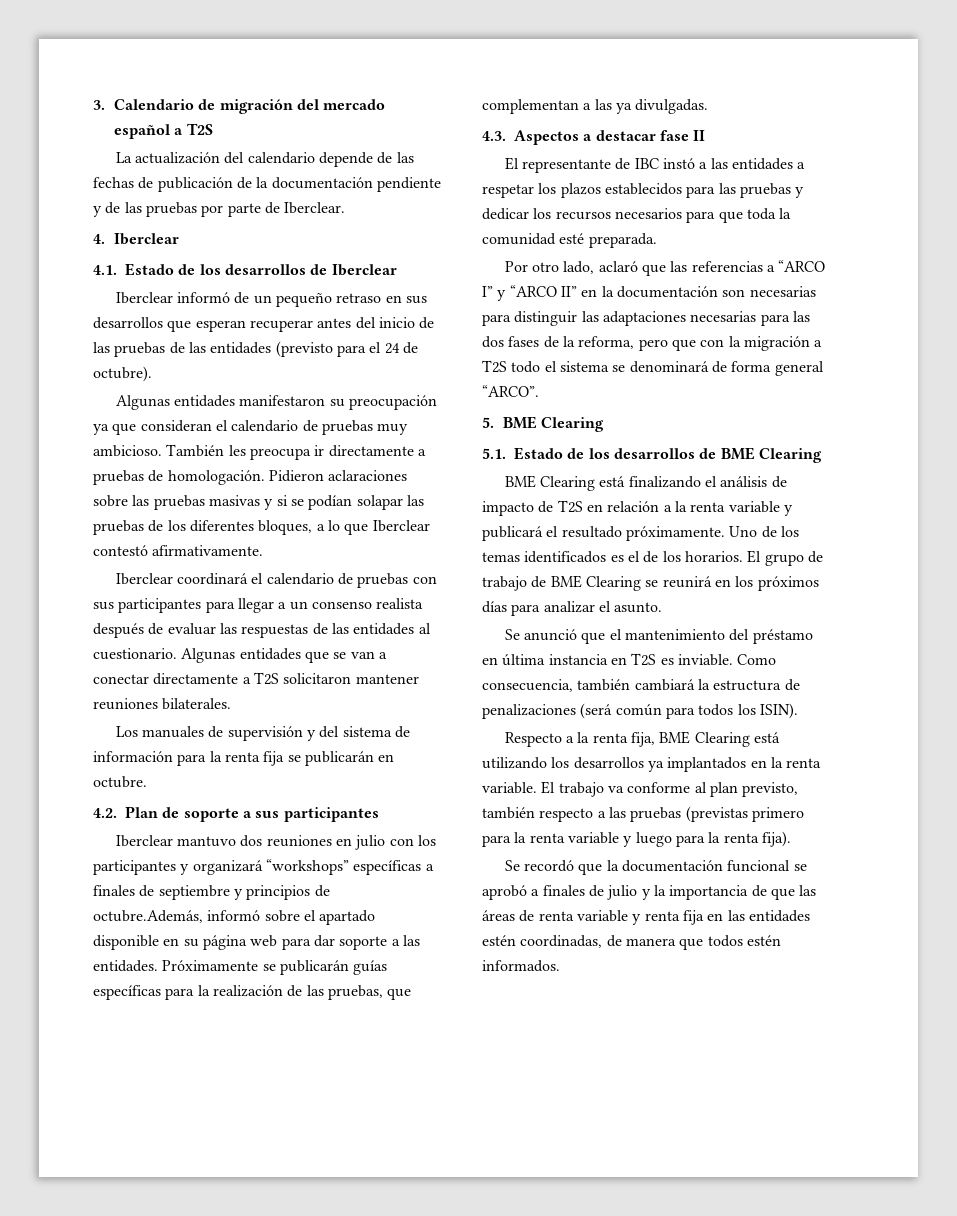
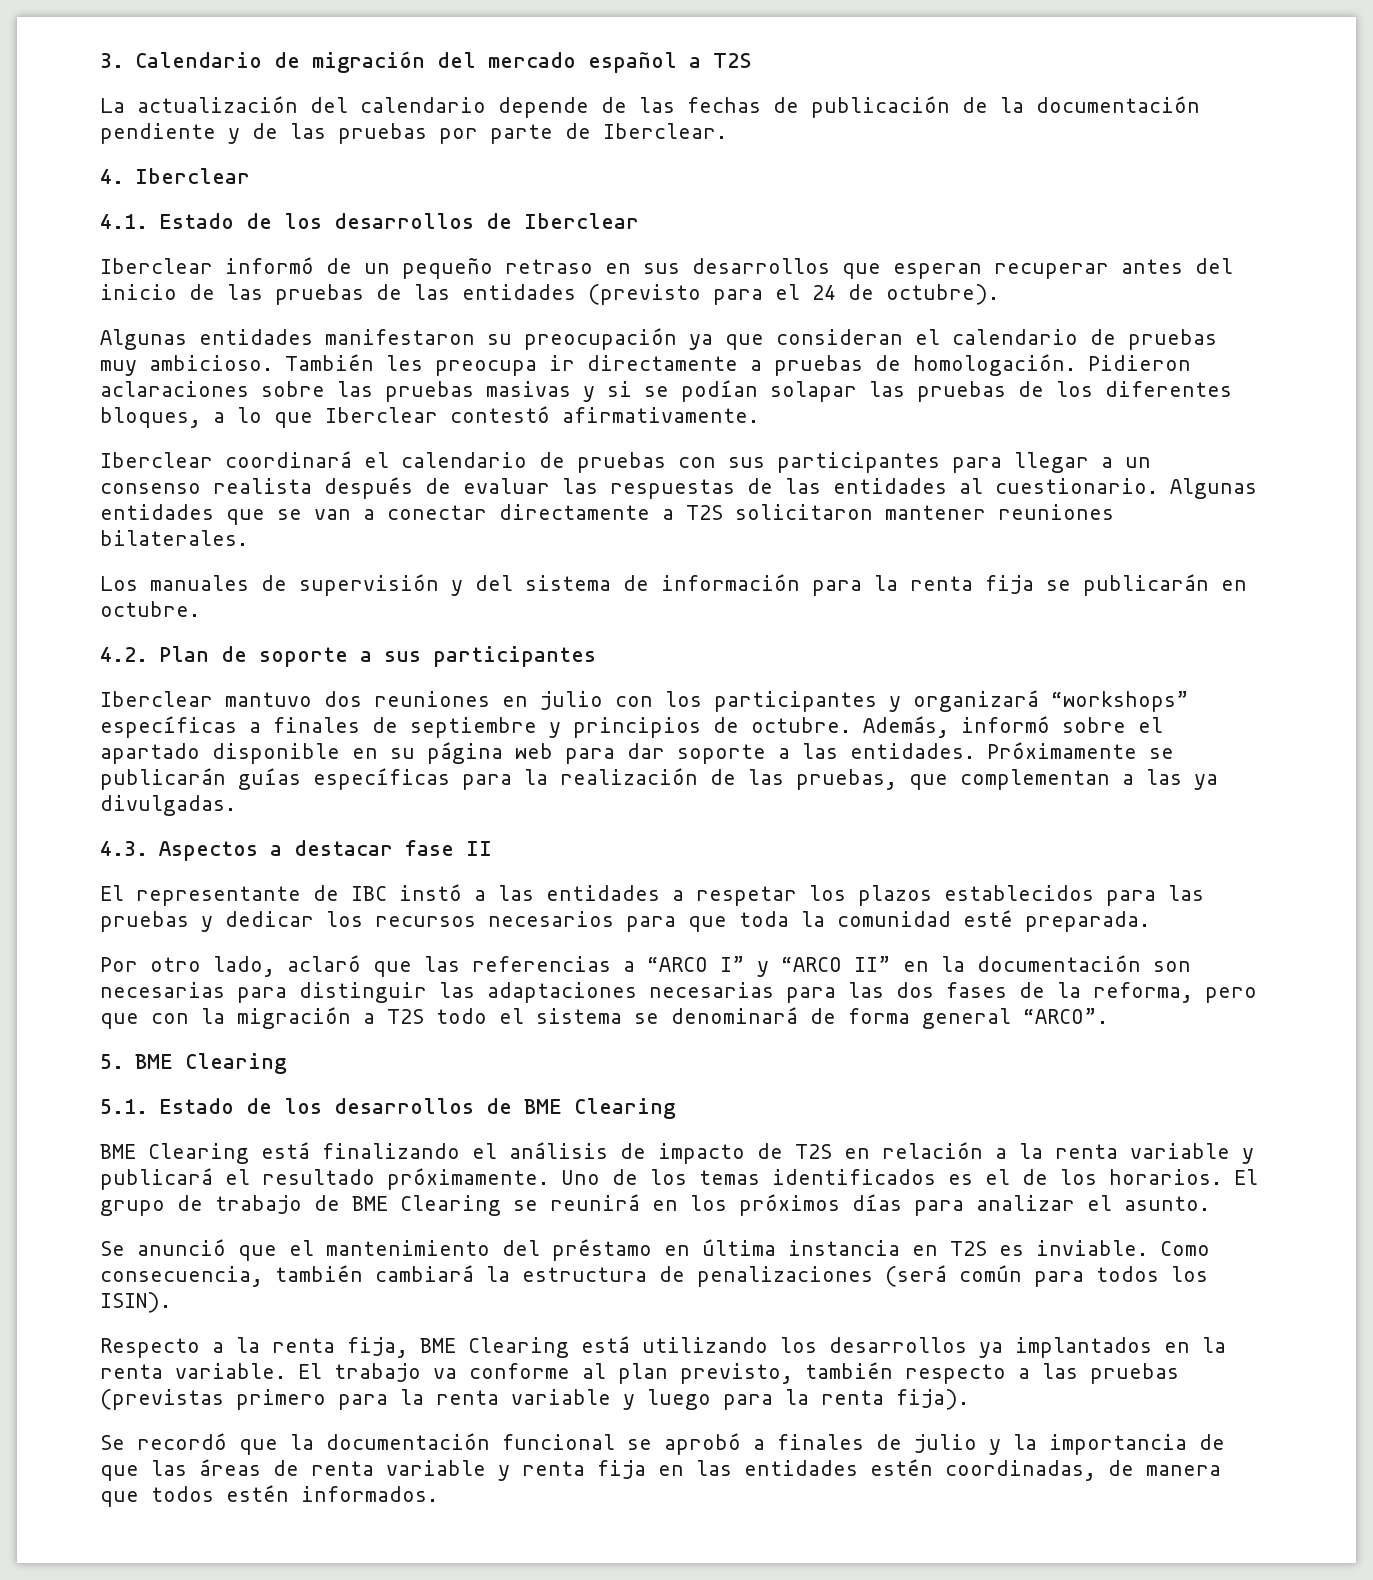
- Iberclear mantuvo dos reuniones en julio con los participantes y organizará “workshops” específicas a finales de septiembre y principios de octubre.Además, informó sobre el apartado disponible en su página web para dar soporte a las entidades.
+ Iberclear mantuvo dos reuniones en julio con los participantes y organizará “workshops” específicas a finales de septiembre y principios de octubre. Además, informó sobre el apartado disponible en su página web para dar soporte a las entidades.

